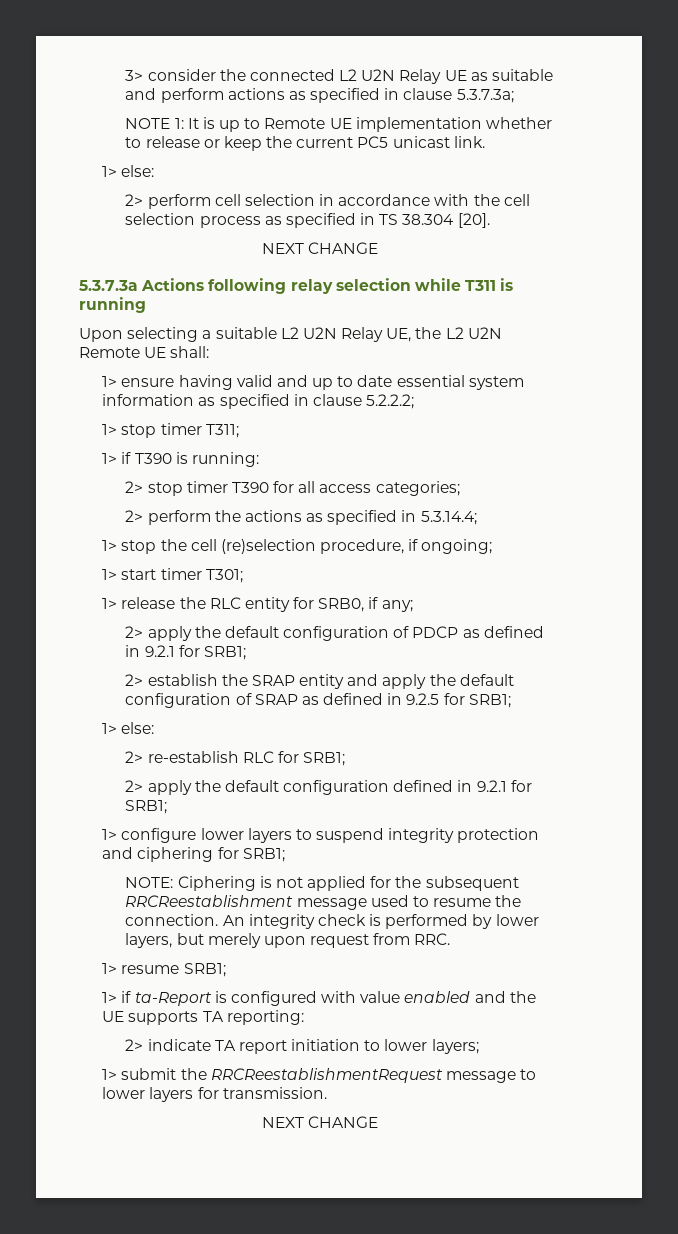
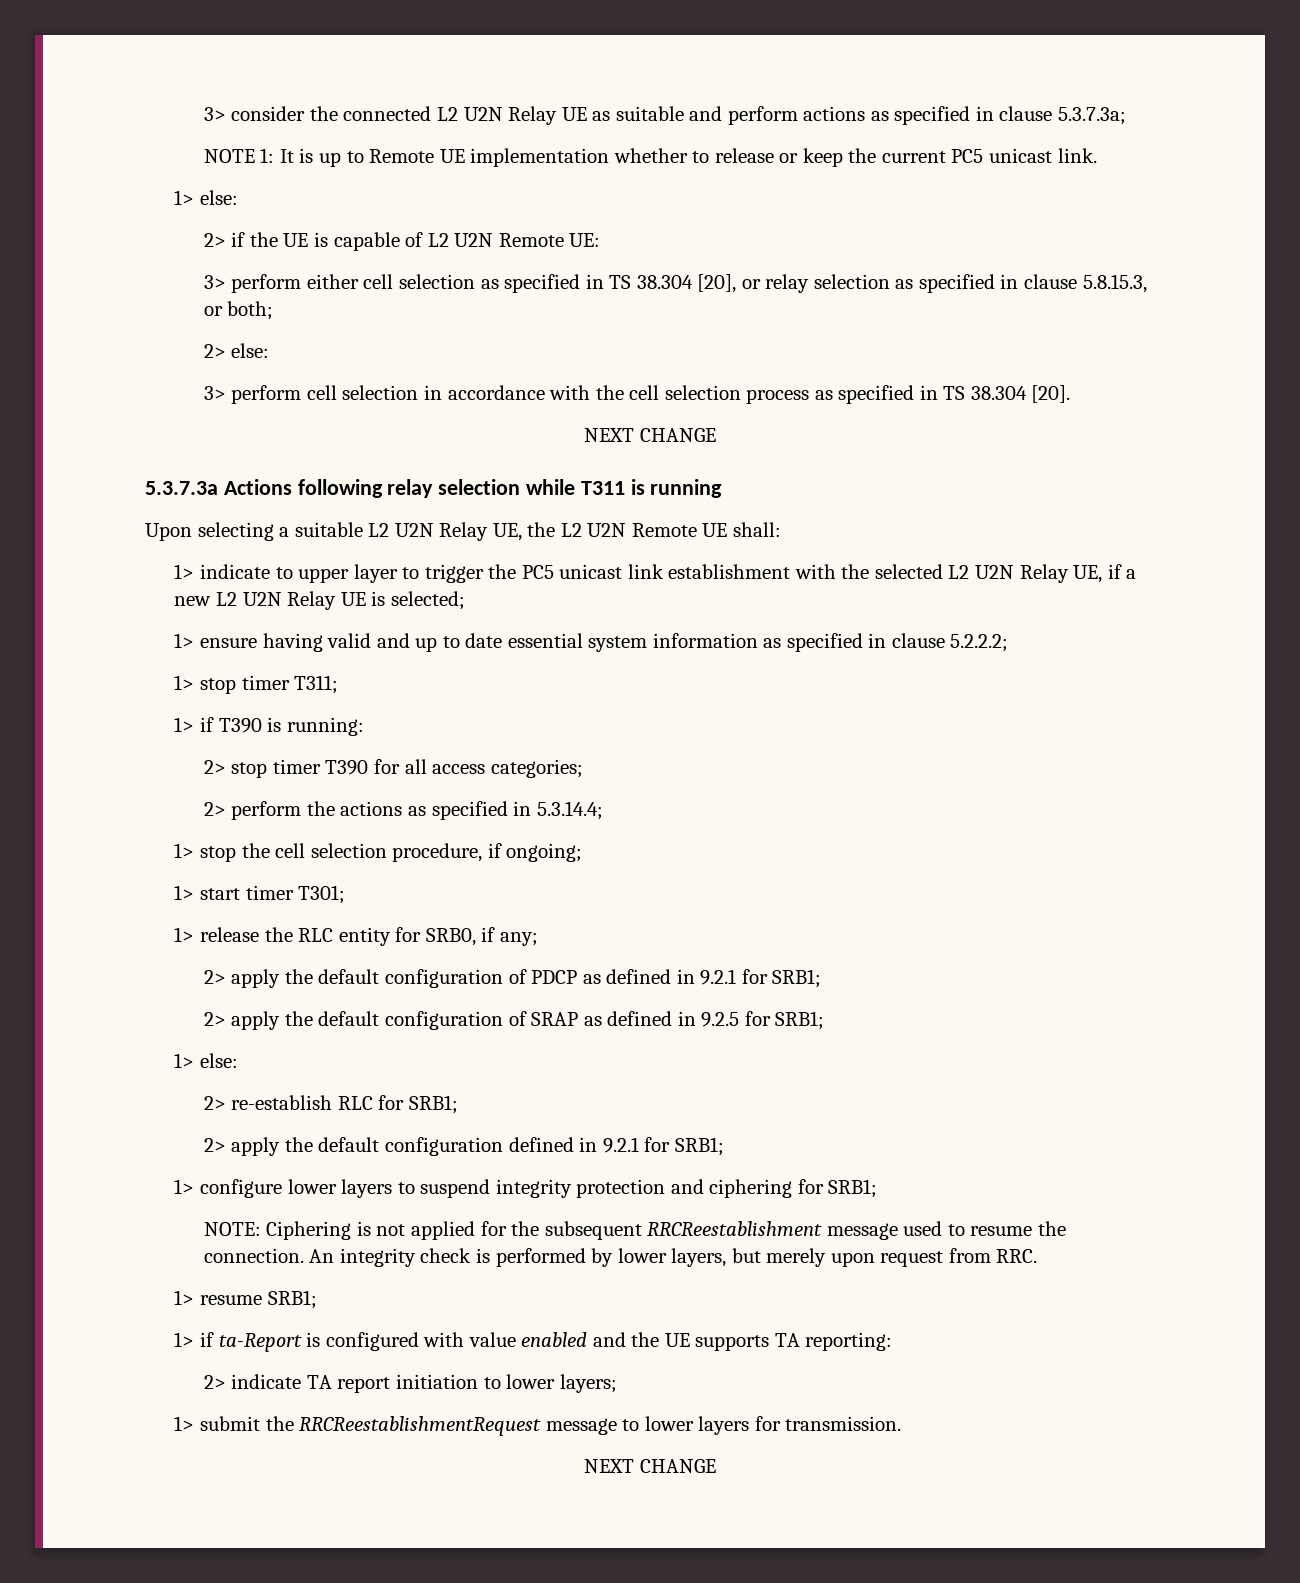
- 2> perform cell selection in accordance with the cell selection process as specified in TS 38.304 [20].
+ 2> if the UE is capable of L2 U2N Remote UE:
+ 3> perform either cell selection as specified in TS 38.304 [20], or relay selection as specified in clause 5.8.15.3, or both;
+ 2> else:
+ 3> perform cell selection in accordance with the cell selection process as specified in TS 38.304 [20].
+ 1> indicate to upper layer to trigger the PC5 unicast link establishment with the selected L2 U2N Relay UE, if a new L2 U2N Relay UE is selected;
- 1> stop the cell (re)selection procedure, if ongoing;
+ 1> stop the cell selection procedure, if ongoing;
- 2> establish the SRAP entity and apply the default configuration of SRAP as defined in 9.2.5 for SRB1;
+ 2> apply the default configuration of SRAP as defined in 9.2.5 for SRB1;

